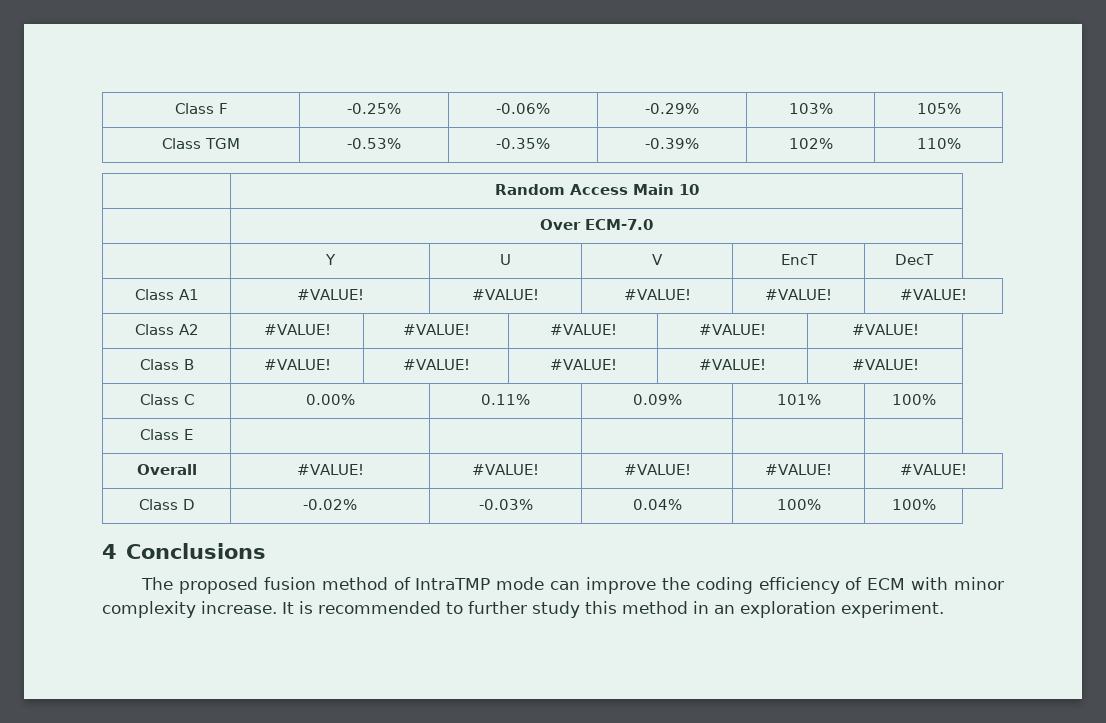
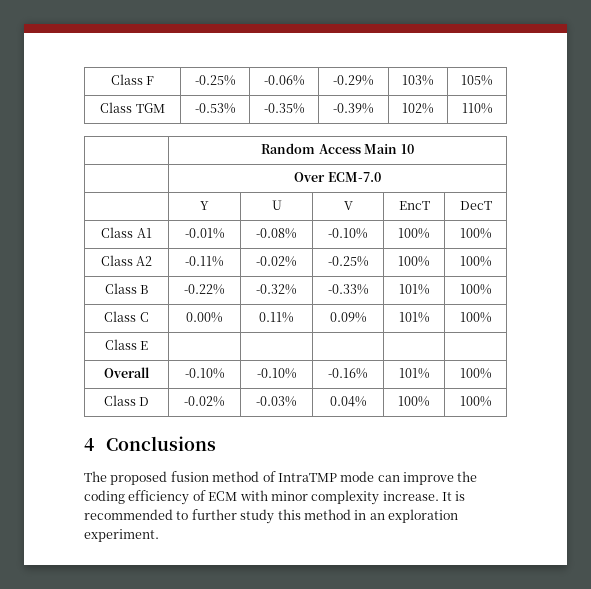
- Class A1 | #VALUE! | #VALUE! | #VALUE! | #VALUE! | #VALUE!
- Class A2 | #VALUE! | #VALUE! | #VALUE! | #VALUE! | #VALUE!
- Class B | #VALUE! | #VALUE! | #VALUE! | #VALUE! | #VALUE!
+ Class A1 | -0.01% | -0.08% | -0.10% | 100% | 100%
+ Class A2 | -0.11% | -0.02% | -0.25% | 100% | 100%
+ Class B | -0.22% | -0.32% | -0.33% | 101% | 100%
- Overall | #VALUE! | #VALUE! | #VALUE! | #VALUE! | #VALUE!
+ Overall | -0.10% | -0.10% | -0.16% | 101% | 100%

